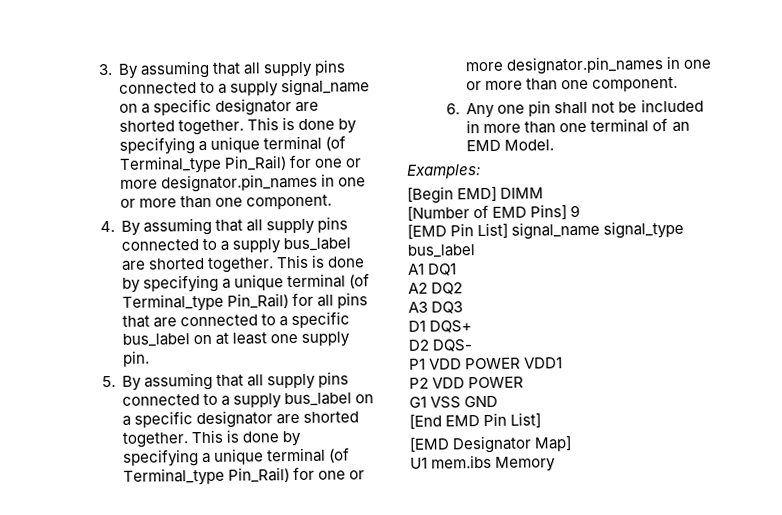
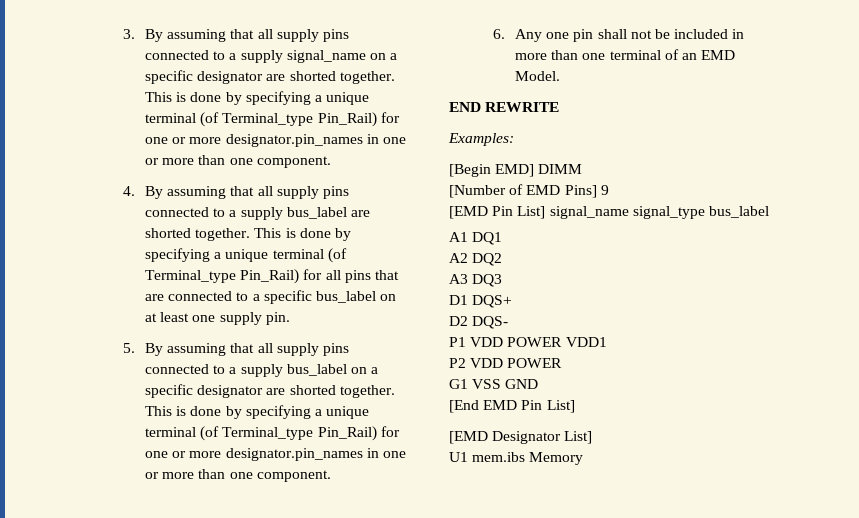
+ END REWRITE
- [EMD Designator Map]
+ [EMD Designator List]

